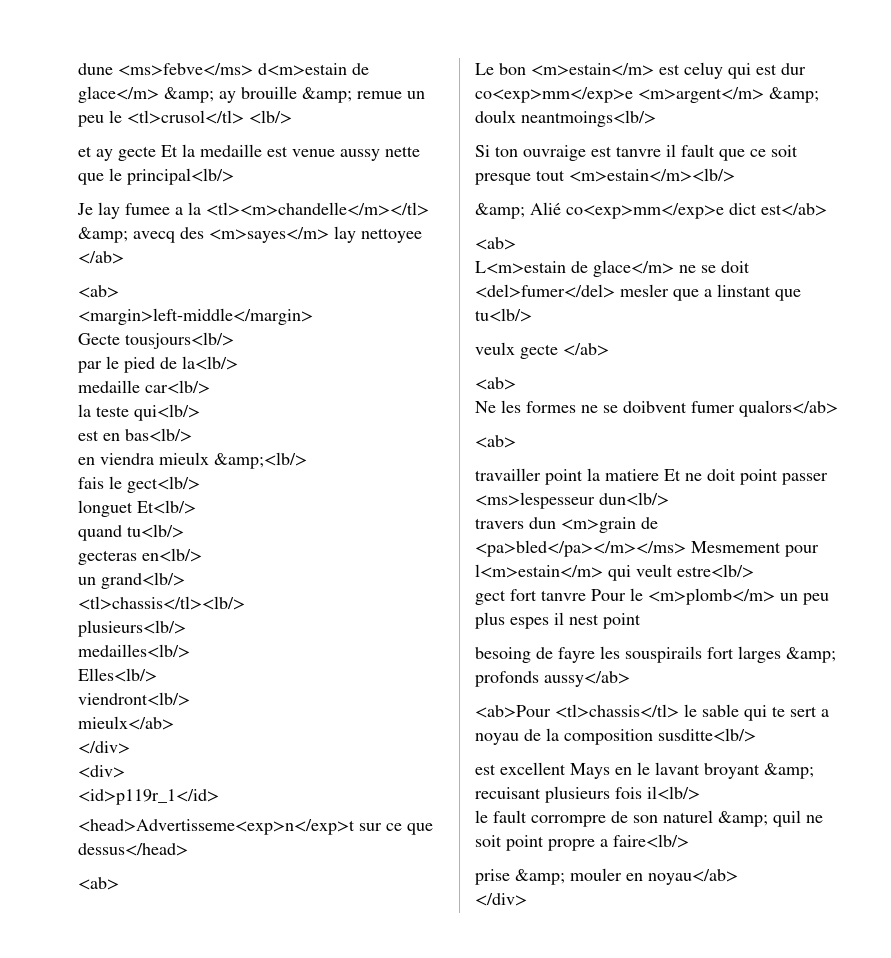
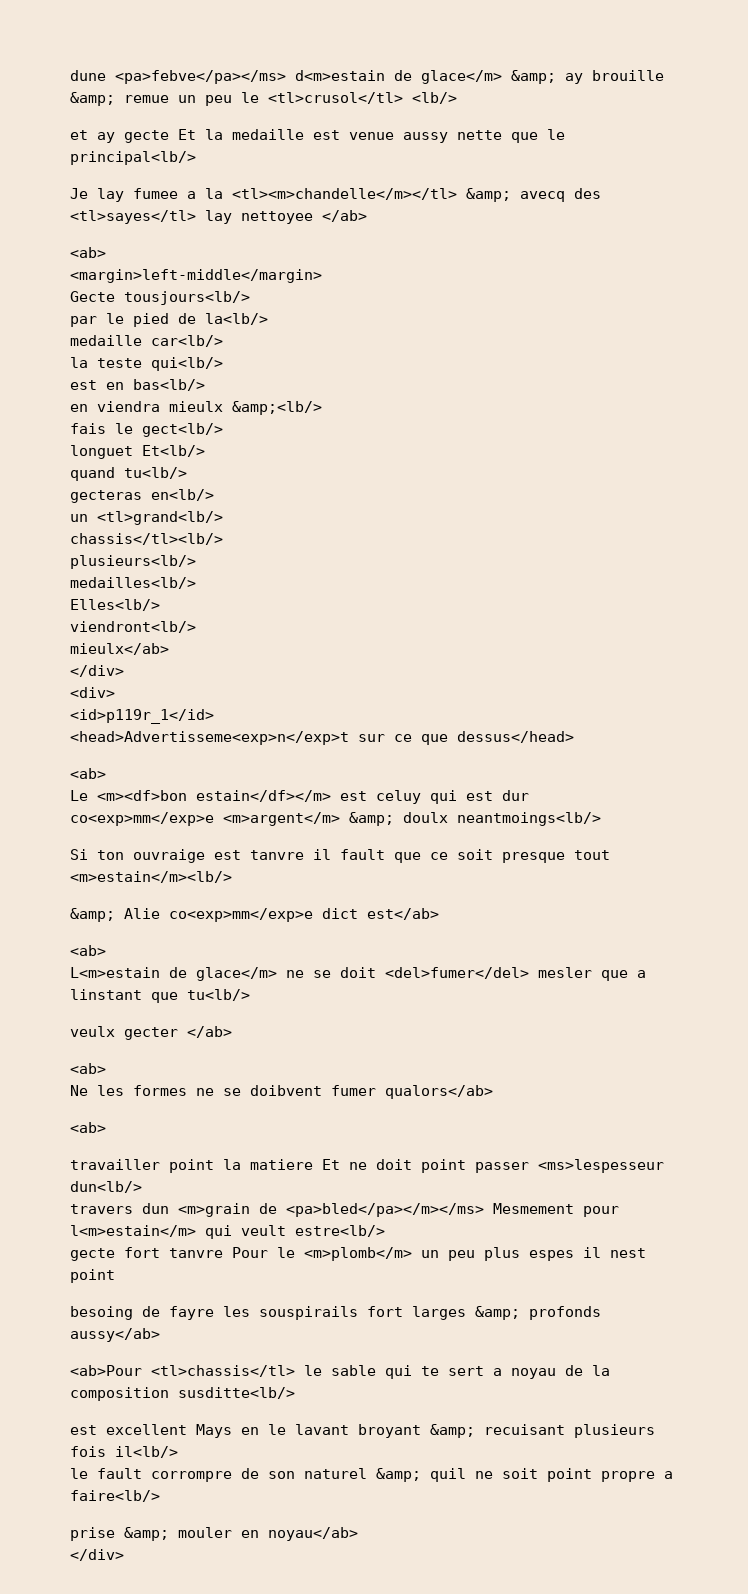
- dune <ms>febve</ms> d<m>estain de glace</m> &amp; ay brouille &amp; remue un peu le <tl>crusol</tl> <lb/>
+ dune <pa>febve</pa></ms> d<m>estain de glace</m> &amp; ay brouille &amp; remue un peu le <tl>crusol</tl> <lb/>
- Je lay fumee a la <tl><m>chandelle</m></tl> &amp; avecq des <m>sayes</m> lay nettoyee </ab>
+ Je lay fumee a la <tl><m>chandelle</m></tl> &amp; avecq des <tl>sayes</tl> lay nettoyee </ab>
- un grand<lb/>
- <tl>chassis</tl><lb/>
+ un <tl>grand<lb/>
+ chassis</tl><lb/>
- Le bon <m>estain</m> est celuy qui est dur co<exp>mm</exp>e <m>argent</m> &amp; doulx neantmoings<lb/>
+ Le <m><df>bon estain</df></m> est celuy qui est dur co<exp>mm</exp>e <m>argent</m> &amp; doulx neantmoings<lb/>
- &amp; Alié co<exp>mm</exp>e dict est</ab>
+ &amp; Alie co<exp>mm</exp>e dict est</ab>
- veulx gecte </ab>
+ veulx gecter </ab>
- gect fort tanvre Pour le <m>plomb</m> un peu plus espes il nest point
+ gecte fort tanvre Pour le <m>plomb</m> un peu plus espes il nest point

